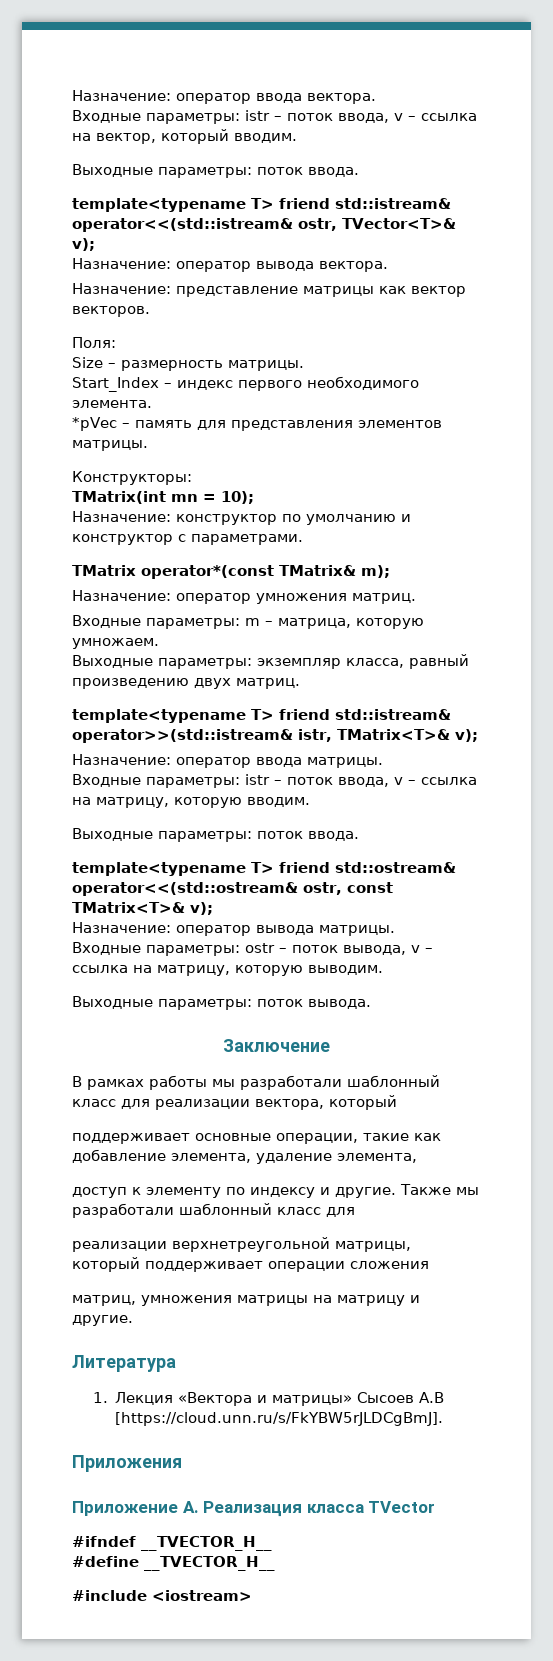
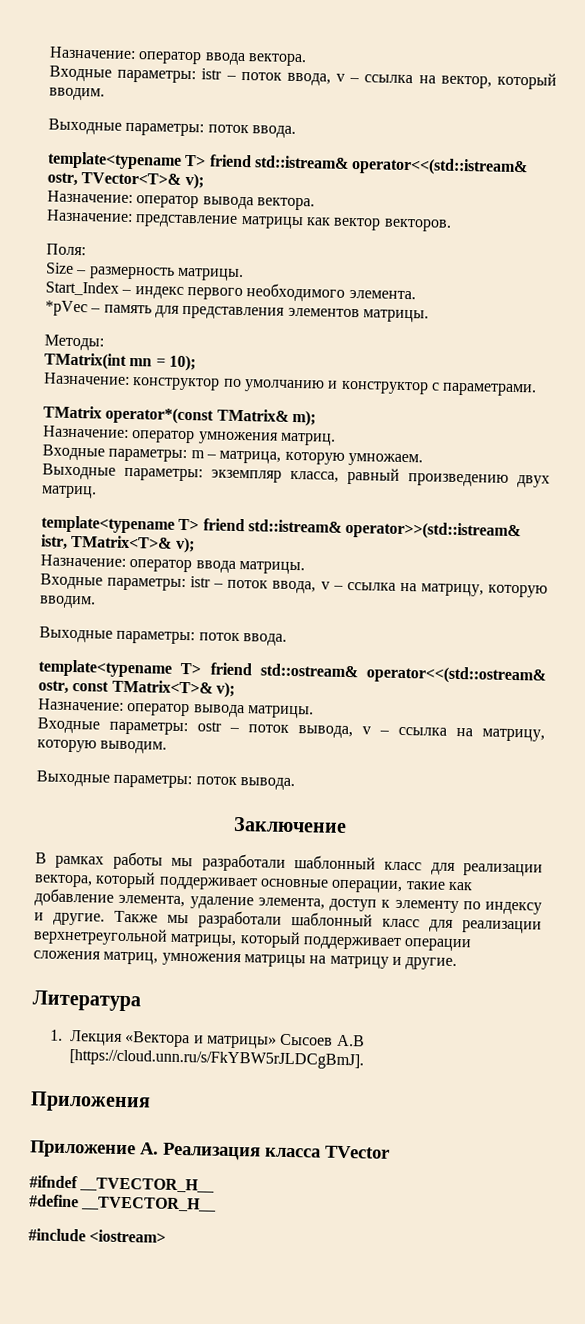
- Конструкторы:
+ Методы:
- В рамках работы мы разработали шаблонный класс для реализации вектора, который
- поддерживает основные операции, такие как добавление элемента, удаление элемента,
- доступ к элементу по индексу и другие.
+ В рамках работы мы разработали шаблонный класс для реализации вектора, который поддерживает основные операции, такие как добавление элемента, удаление элемента, доступ к элементу по индексу и другие.
- Также мы разработали шаблонный класс для
- реализации верхнетреугольной матрицы, который поддерживает операции сложения
- матриц, умножения матрицы на матрицу и другие.
+ Также мы разработали шаблонный класс для реализации верхнетреугольной матрицы, который поддерживает операции сложения матриц, умножения матрицы на матрицу и другие.

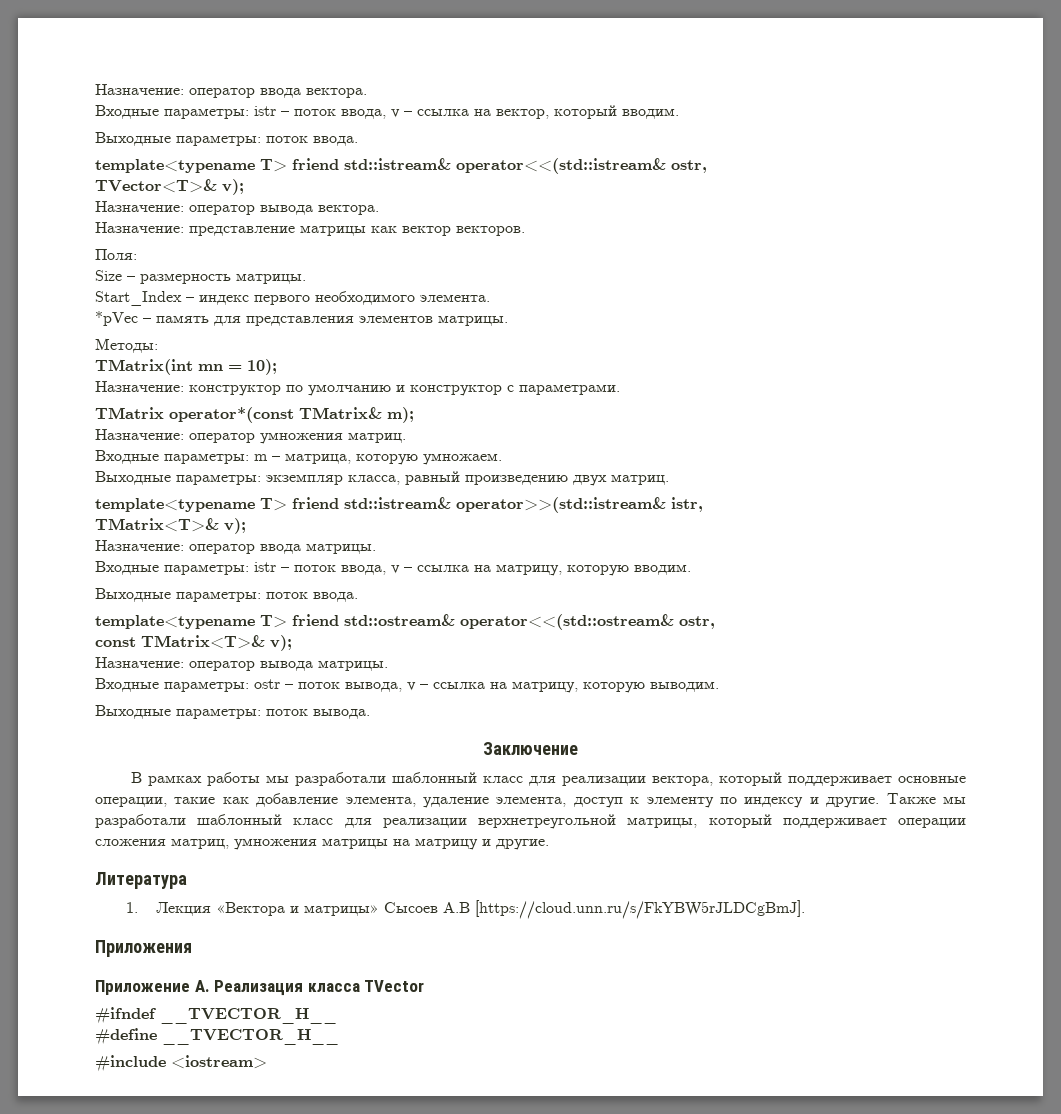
- template<typename T> friend std::istream& operator<<(std::istream& ostr, TVector<T>& v);
+ template<typename T> friend std::istream& operator<<(std::istream& ostr,
+ TVector<T>& v);
- template<typename T> friend std::istream& operator>>(std::istream& istr, TMatrix<T>& v);
+ template<typename T> friend std::istream& operator>>(std::istream& istr,
+ TMatrix<T>& v);
- template<typename T> friend std::ostream& operator<<(std::ostream& ostr, const TMatrix<T>& v);
+ template<typename T> friend std::ostream& operator<<(std::ostream& ostr,
+ const TMatrix<T>& v);

